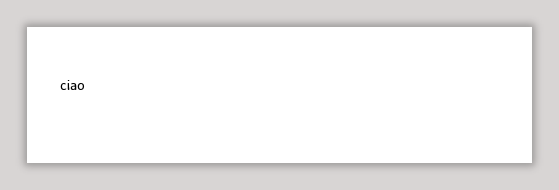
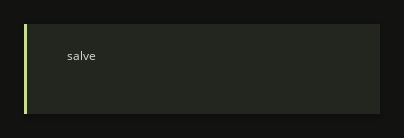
- ciao
+ salve

